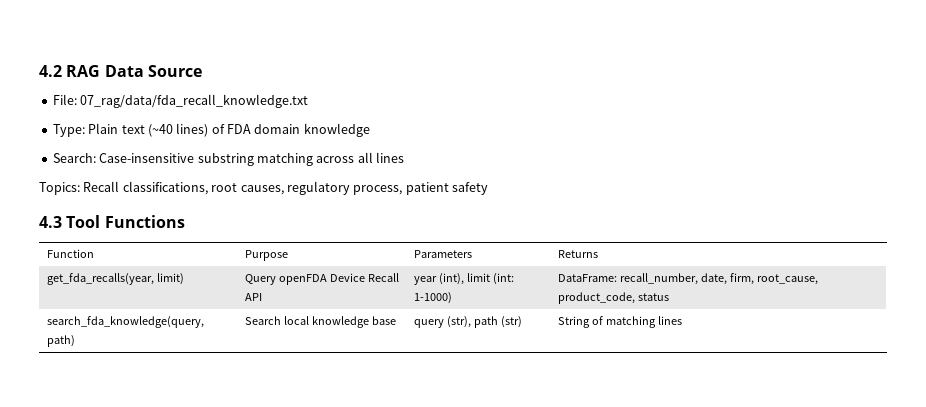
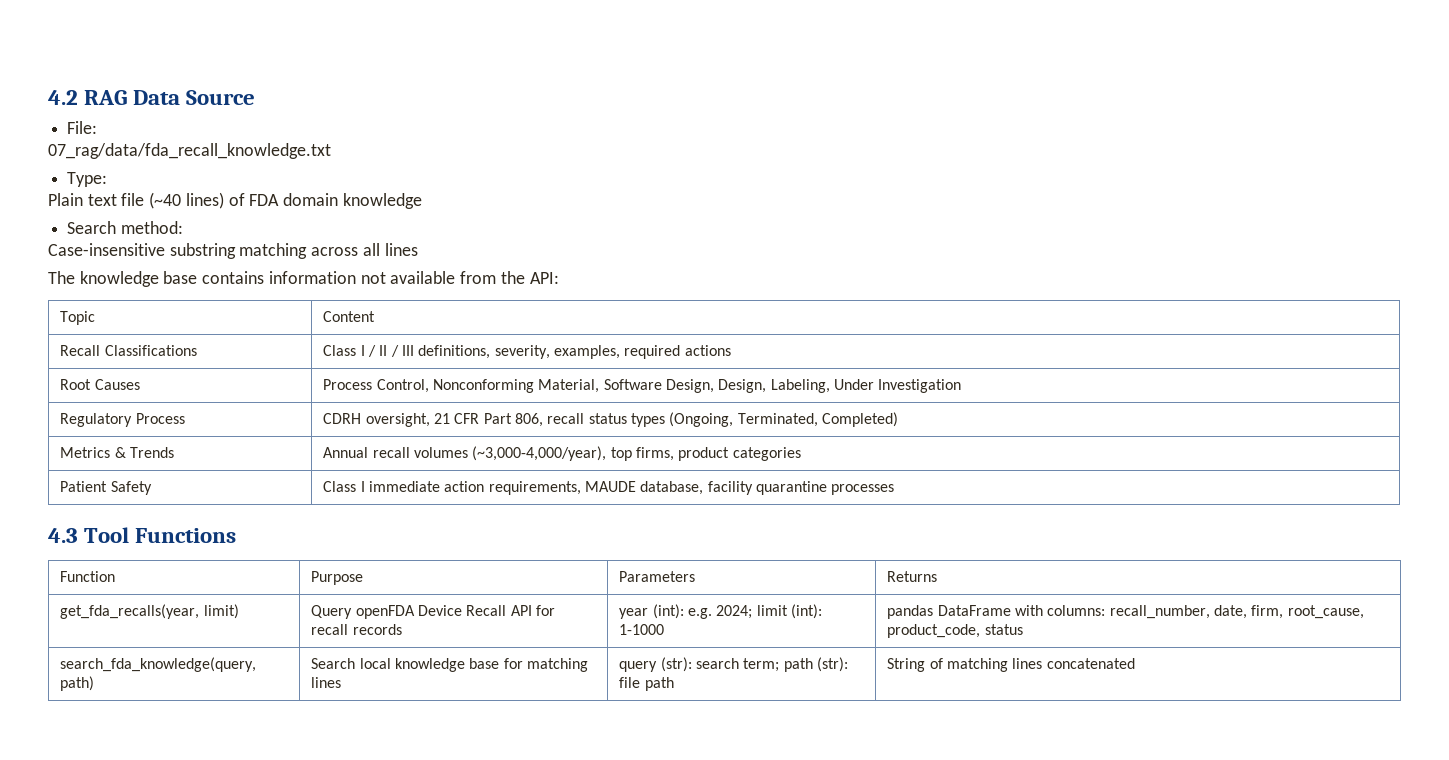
- File: 07_rag/data/fda_recall_knowledge.txt
+ File:
+ 07_rag/data/fda_recall_knowledge.txt
- Type: Plain text (~40 lines) of FDA domain knowledge
+ Type:
+ Plain text file (~40 lines) of FDA domain knowledge
- Search: Case-insensitive substring matching across all lines
+ Search method:
+ Case-insensitive substring matching across all lines
- Topics: Recall classifications, root causes, regulatory process, patient safety
+ The knowledge base contains information not available from the API:
+ Topic | Content
+ Recall Classifications | Class I / II / III definitions, severity, examples, required actions
+ Root Causes | Process Control, Nonconforming Material, Software Design, Design, Labeling, Under Investigation
+ Regulatory Process | CDRH oversight, 21 CFR Part 806, recall status types (Ongoing, Terminated, Completed)
+ Metrics & Trends | Annual recall volumes (~3,000-4,000/year), top firms, product categories
+ Patient Safety | Class I immediate action requirements, MAUDE database, facility quarantine processes
- get_fda_recalls(year, limit) | Query openFDA Device Recall API | year (int), limit (int: 1-1000) | DataFrame: recall_number, date, firm, root_cause, product_code, status
+ get_fda_recalls(year, limit) | Query openFDA Device Recall API for recall records | year (int): e.g. 2024; limit (int): 1-1000 | pandas DataFrame with columns: recall_number, date, firm, root_cause, product_code, status
- search_fda_knowledge(query, path) | Search local knowledge base | query (str), path (str) | String of matching lines
+ search_fda_knowledge(query, path) | Search local knowledge base for matching lines | query (str): search term; path (str): file path | String of matching lines concatenated

